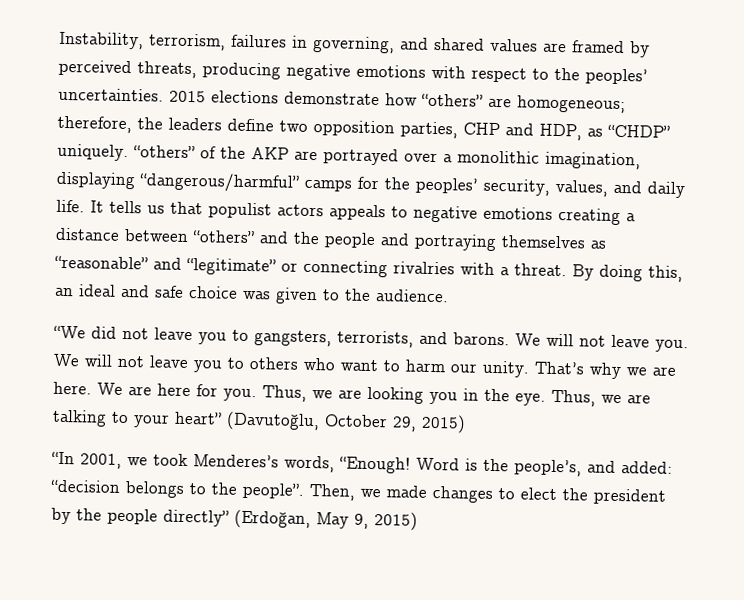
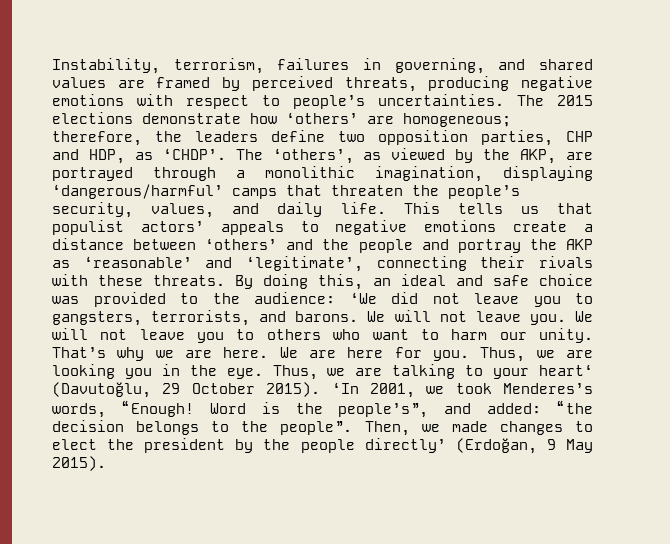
- Instability, terrorism, failures in governing, and shared values are framed by perceived threats, producing negative emotions with respect to the peoples’ uncertainties. 2015 elections demonstrate how “others” are homogeneous; therefore, the leaders define two opposition parties, CHP and HDP, as “CHDP” uniquely. “others” of the AKP are portrayed over a monolithic imagination, displaying “dangerous/harmful” camps for the peoples’ security, values, and daily life.
+ Instability, terrorism, failures in governing, and shared values are framed by perceived threats, producing negative emotions with respect to people’s uncertainties. The 2015 elections demonstrate how ‘others’ are homogeneous; therefore, the leaders define two opposition parties, CHP and HDP, as ‘CHDP’. The ‘others’, as viewed by the AKP, are portrayed through a monolithic imagination, displaying ‘dangerous/harmful’ camps that threaten the people’s security, values, and daily life.
- It tells us that populist actors appeals to negative emotions creating a distance between “others” and the people and portraying themselves as “reasonable” and “legitimate” or connecting rivalries with a threat.
+ This tells us that populist actors’ appeals to negative emotions create a distance between ‘others’ and the people and portray the AKP as ‘reasonable’ and ‘legitimate’, connecting their rivals with these threats.
- By doing this, an ideal and safe choice was given to the audience.
- “We did not leave you to gangsters, terrorists, and barons.
+ By doing this, an ideal and safe choice was provided to the audience: ‘We did not leave you to gangsters, terrorists, and barons.
- Thus, we are talking to your heart” (Davutoğlu, October 29, 2015)
- “In 2001, we took Menderes’s words, “Enough!
+ Thus, we are talking to your heart‘ (Davutoğlu, 29 October 2015). ‘In 2001, we took Menderes’s words, “Enough!
- Word is the people’s, and added: “decision belongs to the people”.
+ Word is the people’s”, and added: “the decision belongs to the people”.
- Then, we made changes to elect the president by the people directly” (Erdoğan, May 9, 2015)
+ Then, we made changes to elect the president by the people directly’ (Erdoğan, 9 May 2015).

